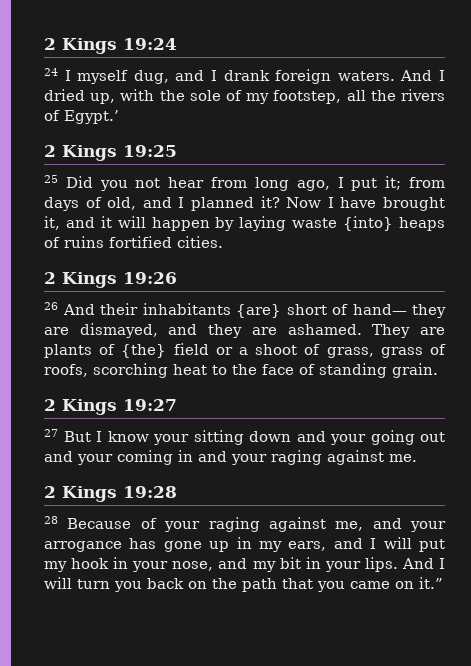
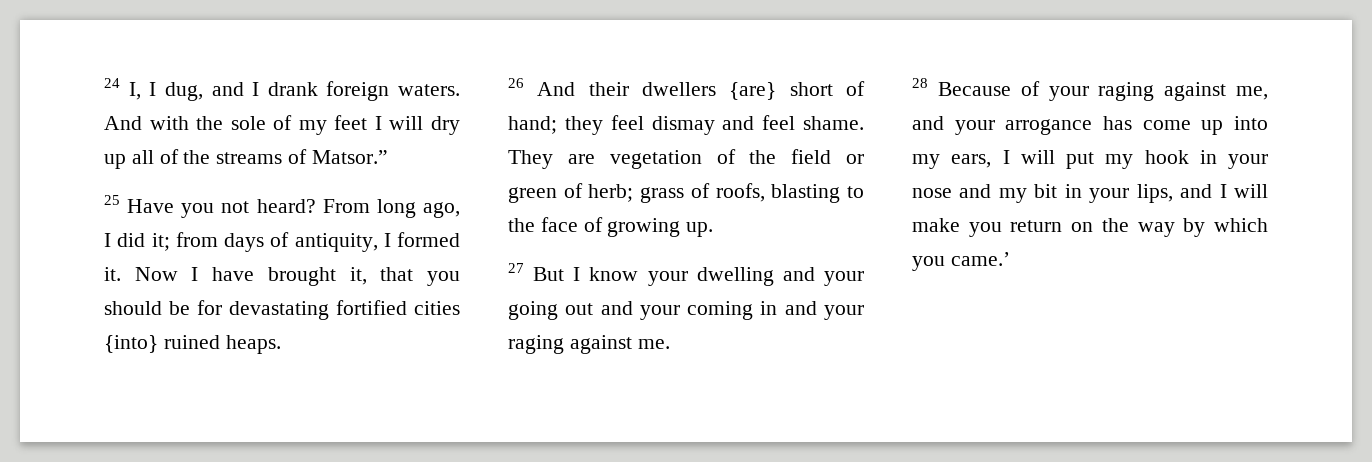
- 2 Kings 19:24
- 24 I myself dug, and I drank foreign waters.
+ 24 I, I dug, and I drank foreign waters.
- And I dried up, with the sole of my footstep, all the rivers of Egypt.’
- 2 Kings 19:25
+ And with the sole of my feet I will dry up all of the streams of Matsor.”
- 25 Did you not hear from long ago, I put it; from days of old, and I planned it?
+ 25 Have you not heard? From long ago, I did it; from days of antiquity, I formed it.
- Now I have brought it, and it will happen by laying waste {into} heaps of ruins fortified cities.
- 2 Kings 19:26
+ Now I have brought it, that you should be for devastating fortified cities {into} ruined heaps.
- 26 And their inhabitants {are} short of hand— they are dismayed, and they are ashamed. They are plants of {the} field or a shoot of grass, grass of roofs, scorching heat to the face of standing grain.
- 2 Kings 19:27
+ 26 And their dwellers {are} short of hand; they feel dismay and feel shame. They are vegetation of the field or green of herb; grass of roofs, blasting to the face of growing up.
- 27 But I know your sitting down and your going out and your coming in and your raging against me.
+ 27 But I know your dwelling and your going out and your coming in and your raging against me.
- 2 Kings 19:28
- 28 Because of your raging against me, and your arrogance has gone up in my ears, and I will put my hook in your nose, and my bit in your lips. And I will turn you back on the path that you came on it.”
+ 28 Because of your raging against me, and your arrogance has come up into my ears, I will put my hook in your nose and my bit in your lips, and I will make you return on the way by which you came.’

